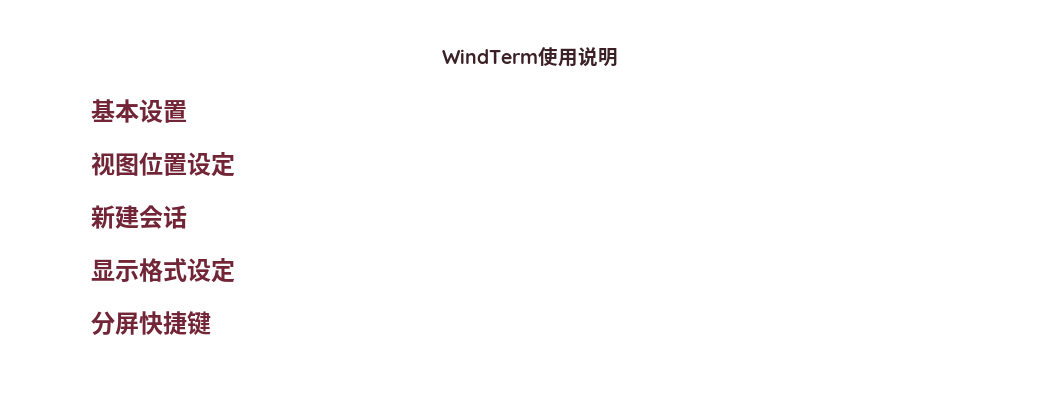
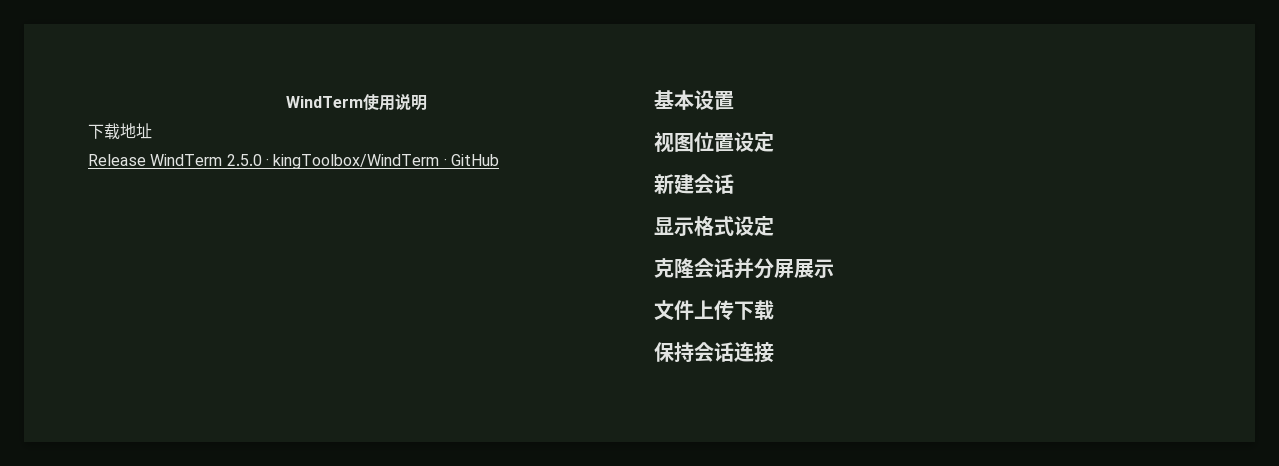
+ 下载地址
+ Release WindTerm 2.5.0 · kingToolbox/WindTerm · GitHub
- 分屏快捷键
+ 克隆会话并分屏展示
+ 文件上传下载
+ 保持会话连接

